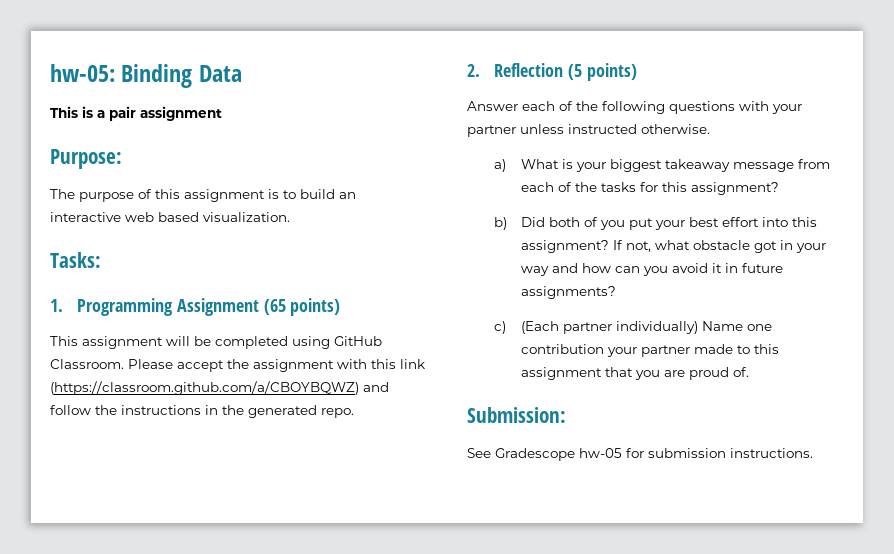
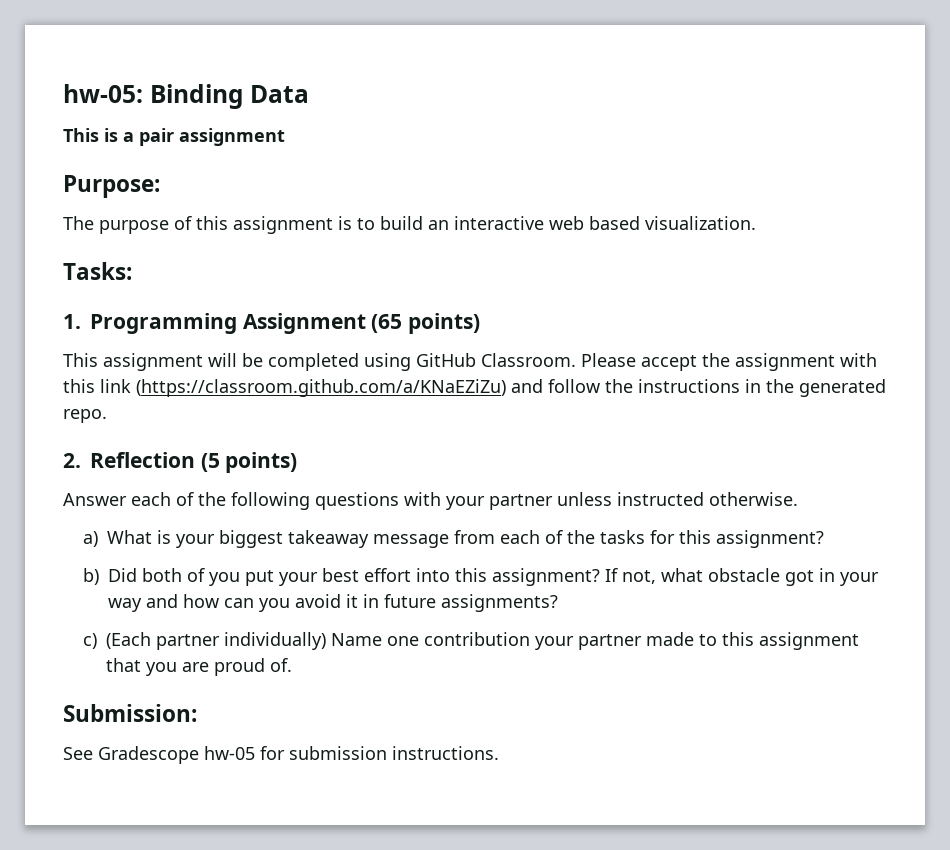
- Please accept the assignment with this link (https://classroom.github.com/a/CBOYBQWZ) and follow the instructions in the generated repo.
+ Please accept the assignment with this link (https://classroom.github.com/a/KNaEZiZu) and follow the instructions in the generated repo.

